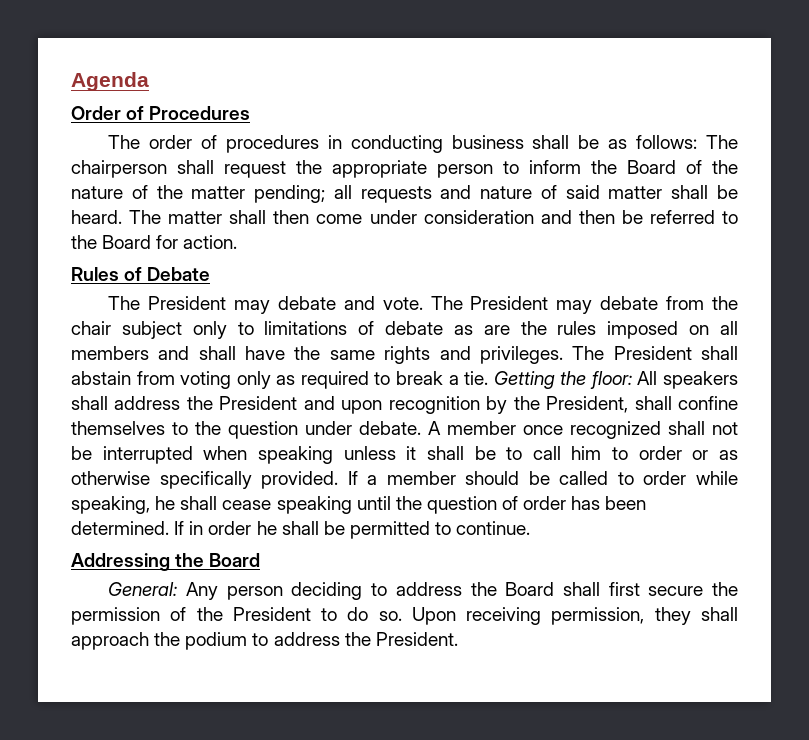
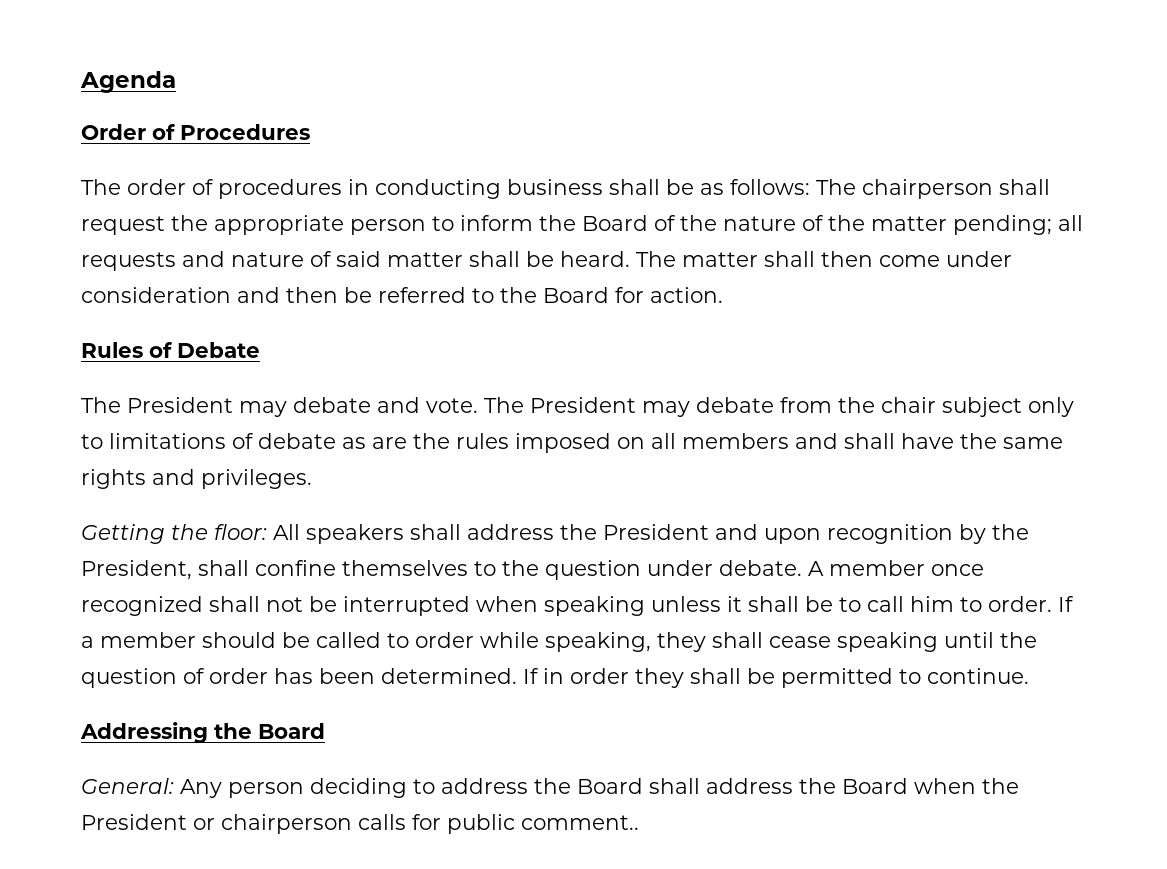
- The President may debate from the chair subject only to limitations of debate as are the rules imposed on all members and shall have the same rights and privileges. The President shall abstain from voting only as required to break a tie. Getting the floor: All speakers shall address the President and upon recognition by the President, shall confine themselves to the question under debate.
+ The President may debate from the chair subject only to limitations of debate as are the rules imposed on all members and shall have the same rights and privileges.
+ Getting the floor: All speakers shall address the President and upon recognition by the President, shall confine themselves to the question under debate.
- A member once recognized shall not be interrupted when speaking unless it shall be to call him to order or as otherwise specifically provided.
+ A member once recognized shall not be interrupted when speaking unless it shall be to call him to order.
- If a member should be called to order while speaking, he shall cease speaking until the question of order has been determined.
+ If a member should be called to order while speaking, they shall cease speaking until the question of order has been determined.
- If in order he shall be permitted to continue.
+ If in order they shall be permitted to continue.
- General: Any person deciding to address the Board shall first secure the permission of the President to do so. Upon receiving permission, they shall approach the podium to address the President.
+ General: Any person deciding to address the Board shall address the Board when the President or chairperson calls for public comment..

